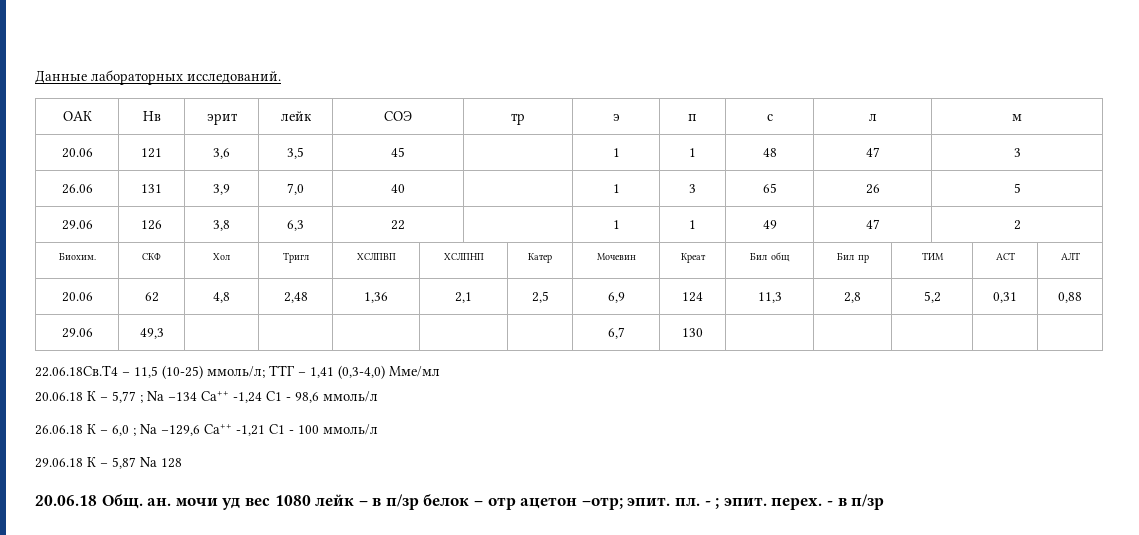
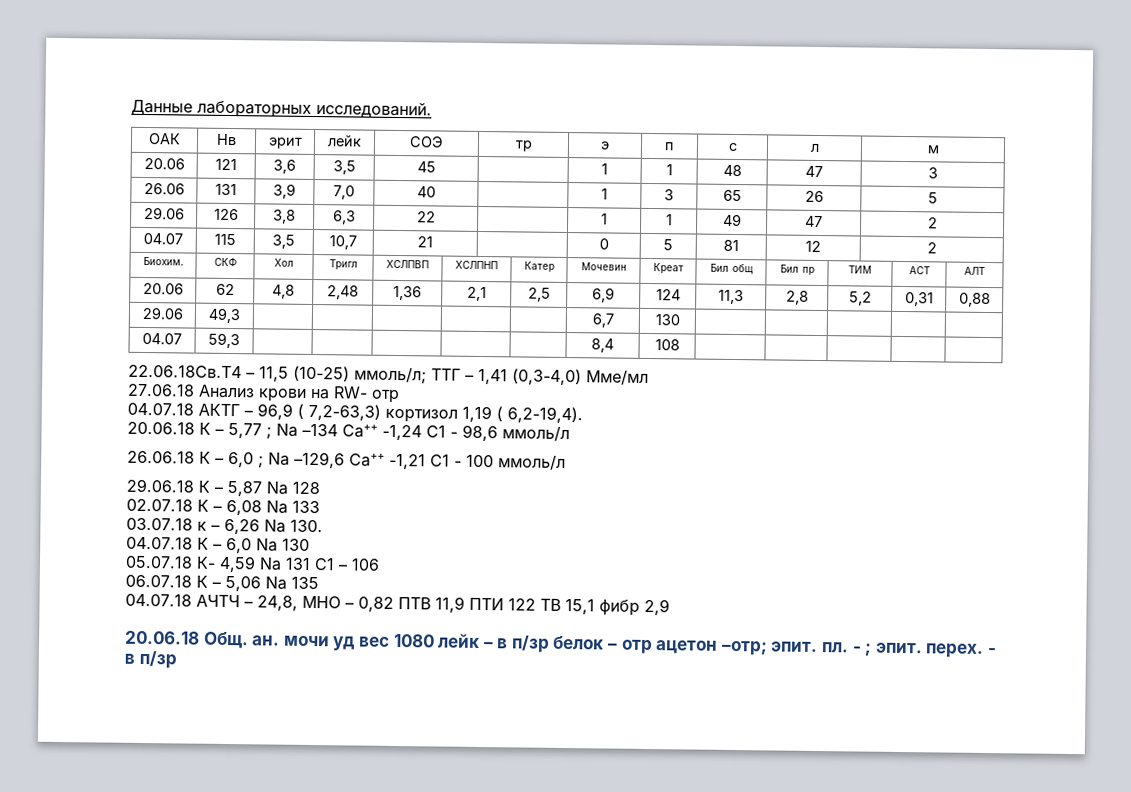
+ 04.07 | 115 | 3,5 | 10,7 | 21 | | 0 | 5 | 81 | 12 | 2
+ 04.07 | 59,3 | | | | | | 8,4 | 108 | | | | |
+ 27.06.18 Анализ крови на RW- отр
+ 04.07.18 АКТГ – 96,9 ( 7,2-63,3) кортизол 1,19 ( 6,2-19,4).
+ 02.07.18 К – 6,08 Na 133
+ 03.07.18 к – 6,26 Na 130.
+ 04.07.18 К – 6,0 Na 130
+ 05.07.18 К- 4,59 Na 131 С1 – 106
+ 06.07.18 К – 5,06 Na 135
+ 04.07.18 АЧТЧ – 24,8, МНО – 0,82 ПТВ 11,9 ПТИ 122 ТВ 15,1 фибр 2,9

